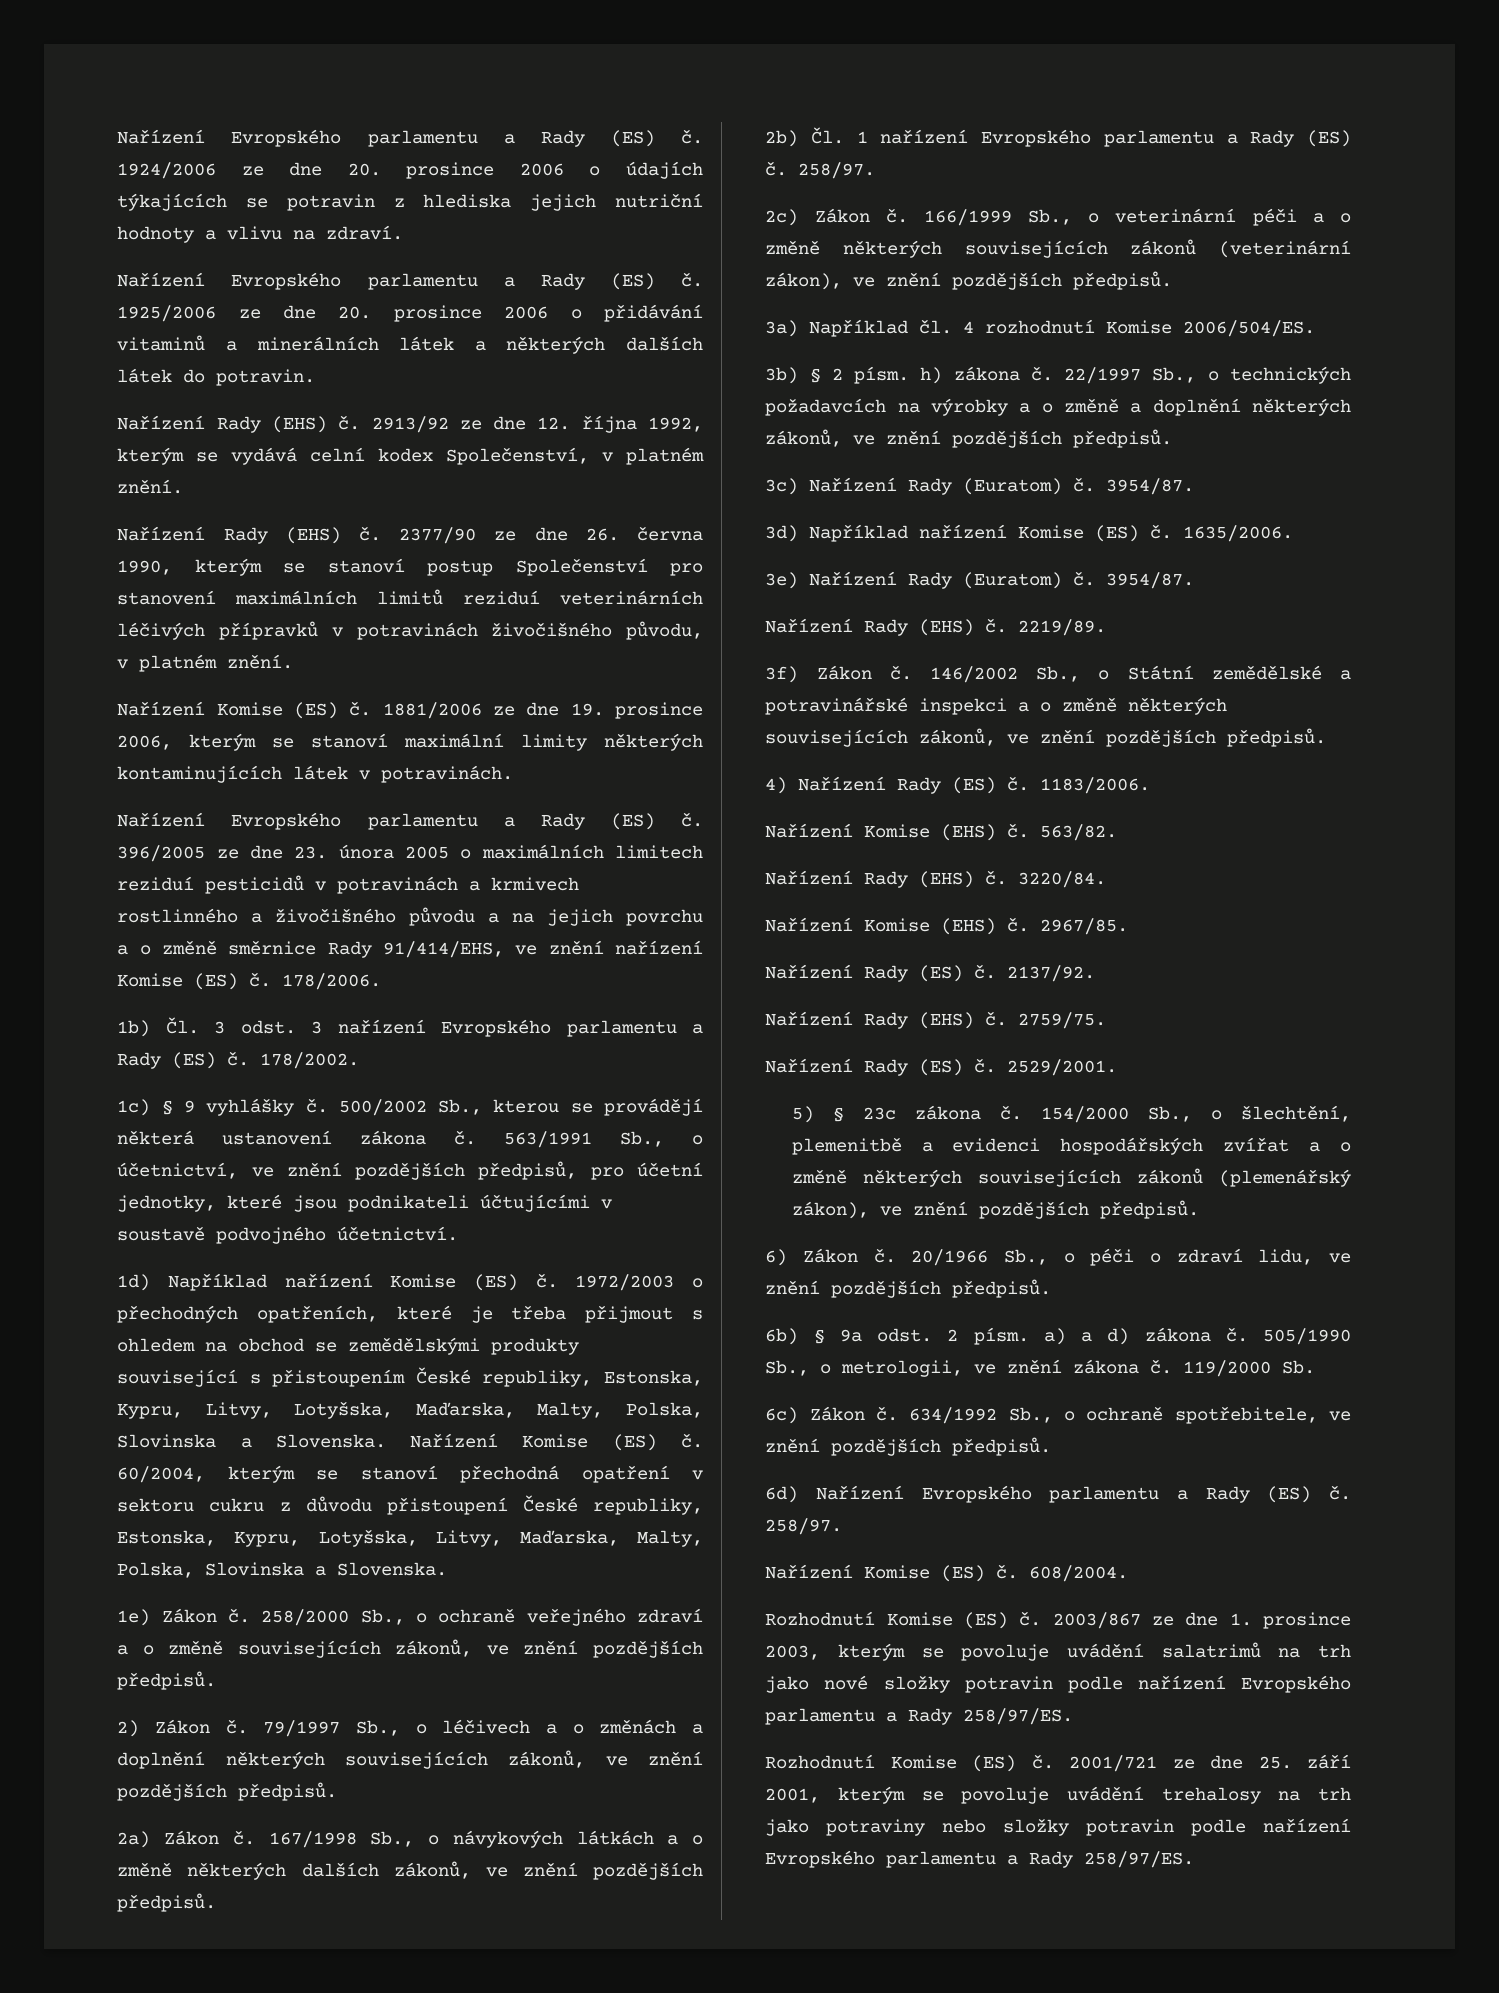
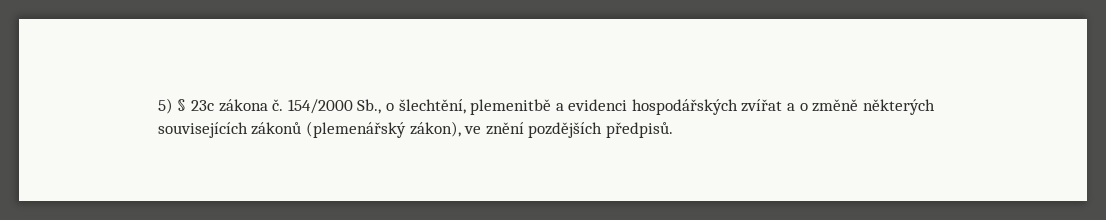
- Nařízení Evropského parlamentu a Rady (ES) č. 1924/2006 ze dne 20. prosince 2006 o údajích týkajících se potravin z hlediska jejich nutriční hodnoty a vlivu na zdraví.
- Nařízení Evropského parlamentu a Rady (ES) č. 1925/2006 ze dne 20. prosince 2006 o přidávání vitaminů a minerálních látek a některých dalších látek do potravin.
- Nařízení Rady (EHS) č. 2913/92 ze dne 12. října 1992, kterým se vydává celní kodex Společenství, v platném znění.
- Nařízení Rady (EHS) č. 2377/90 ze dne 26. června 1990, kterým se stanoví postup Společenství pro stanovení maximálních limitů reziduí veterinárních léčivých přípravků v potravinách živočišného původu, v platném znění.
- Nařízení Komise (ES) č. 1881/2006 ze dne 19. prosince 2006, kterým se stanoví maximální limity některých kontaminujících látek v potravinách.
- Nařízení Evropského parlamentu a Rady (ES) č. 396/2005 ze dne 23. února 2005 o maximálních limitech reziduí pesticidů v potravinách a krmivech rostlinného a živočišného původu a na jejich povrchu a o změně směrnice Rady 91/414/EHS, ve znění nařízení Komise (ES) č. 178/2006.
- 1b) Čl. 3 odst. 3 nařízení Evropského parlamentu a Rady (ES) č. 178/2002.
- 1c) § 9 vyhlášky č. 500/2002 Sb., kterou se provádějí některá ustanovení zákona č. 563/1991 Sb., o účetnictví, ve znění pozdějších předpisů, pro účetní jednotky, které jsou podnikateli účtujícími v soustavě podvojného účetnictví.
- 1d) Například nařízení Komise (ES) č. 1972/2003 o přechodných opatřeních, které je třeba přijmout s ohledem na obchod se zemědělskými produkty související s přistoupením České republiky, Estonska, Kypru, Litvy, Lotyšska, Maďarska, Malty, Polska, Slovinska a Slovenska. Nařízení Komise (ES) č. 60/2004, kterým se stanoví přechodná opatření v sektoru cukru z důvodu přistoupení České republiky, Estonska, Kypru, Lotyšska, Litvy, Maďarska, Malty, Polska, Slovinska a Slovenska.
- 1e) Zákon č. 258/2000 Sb., o ochraně veřejného zdraví a o změně souvisejících zákonů, ve znění pozdějších předpisů.
- 2) Zákon č. 79/1997 Sb., o léčivech a o změnách a doplnění některých souvisejících zákonů, ve znění pozdějších předpisů.
- 2a) Zákon č. 167/1998 Sb., o návykových látkách a o změně některých dalších zákonů, ve znění pozdějších předpisů.
- 2b) Čl. 1 nařízení Evropského parlamentu a Rady (ES) č. 258/97.
- 2c) Zákon č. 166/1999 Sb., o veterinární péči a o změně některých souvisejících zákonů (veterinární zákon), ve znění pozdějších předpisů.
- 3a) Například čl. 4 rozhodnutí Komise 2006/504/ES.
- 3b) § 2 písm. h) zákona č. 22/1997 Sb., o technických požadavcích na výrobky a o změně a doplnění některých zákonů, ve znění pozdějších předpisů.
- 3c) Nařízení Rady (Euratom) č. 3954/87.
- 3d) Například nařízení Komise (ES) č. 1635/2006.
- 3e) Nařízení Rady (Euratom) č. 3954/87.
- Nařízení Rady (EHS) č. 2219/89.
- 3f) Zákon č. 146/2002 Sb., o Státní zemědělské a potravinářské inspekci a o změně některých souvisejících zákonů, ve znění pozdějších předpisů.
- 4) Nařízení Rady (ES) č. 1183/2006.
- Nařízení Komise (EHS) č. 563/82.
- Nařízení Rady (EHS) č. 3220/84.
- Nařízení Komise (EHS) č. 2967/85.
- Nařízení Rady (ES) č. 2137/92.
- Nařízení Rady (EHS) č. 2759/75.
- Nařízení Rady (ES) č. 2529/2001.
- 6) Zákon č. 20/1966 Sb., o péči o zdraví lidu, ve znění pozdějších předpisů.
- 6b) § 9a odst. 2 písm. a) a d) zákona č. 505/1990 Sb., o metrologii, ve znění zákona č. 119/2000 Sb.
- 6c) Zákon č. 634/1992 Sb., o ochraně spotřebitele, ve znění pozdějších předpisů.
- 6d) Nařízení Evropského parlamentu a Rady (ES) č. 258/97.
- Nařízení Komise (ES) č. 608/2004.
- Rozhodnutí Komise (ES) č. 2003/867 ze dne 1. prosince 2003, kterým se povoluje uvádění salatrimů na trh jako nové složky potravin podle nařízení Evropského parlamentu a Rady 258/97/ES.
- Rozhodnutí Komise (ES) č. 2001/721 ze dne 25. září 2001, kterým se povoluje uvádění trehalosy na trh jako potraviny nebo složky potravin podle nařízení Evropského parlamentu a Rady 258/97/ES.

